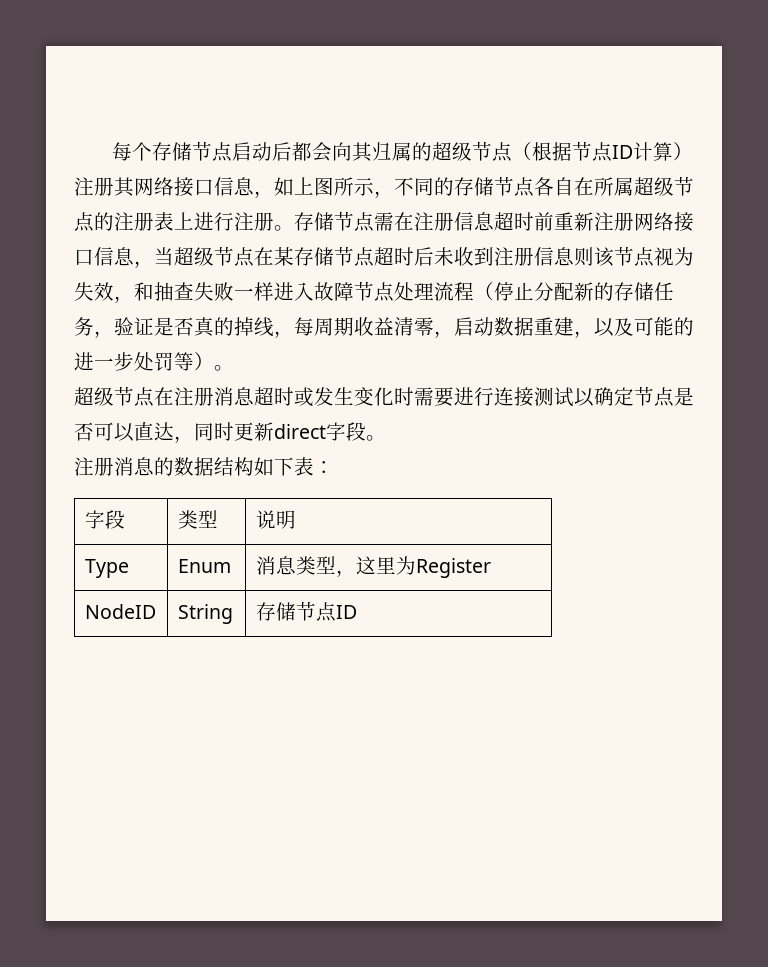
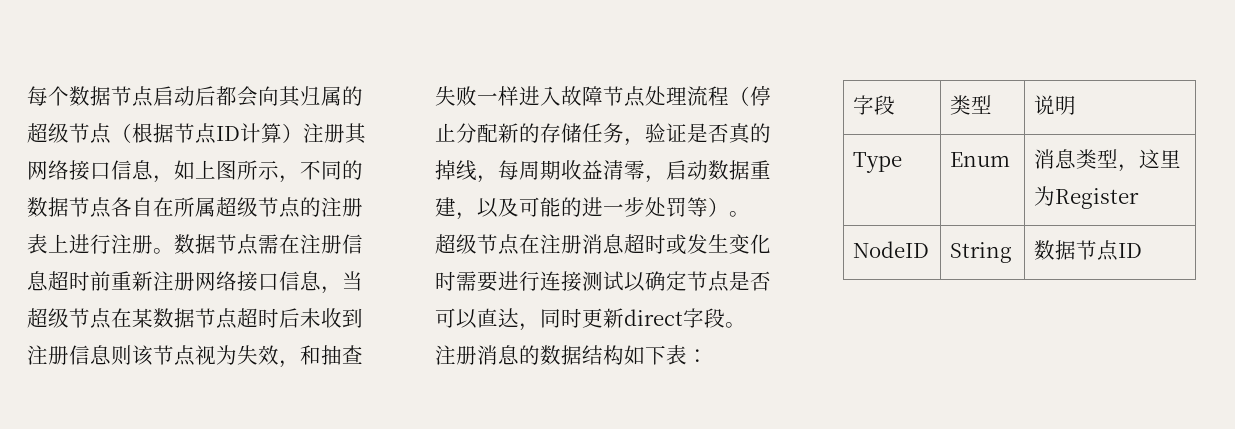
- 每个存储节点启动后都会向其归属的超级节点（根据节点ID计算）注册其网络接口信息，如上图所示，不同的存储节点各自在所属超级节点的注册表上进行注册。
+ 每个数据节点启动后都会向其归属的超级节点（根据节点ID计算）注册其网络接口信息，如上图所示，不同的数据节点各自在所属超级节点的注册表上进行注册。
- 存储节点需在注册信息超时前重新注册网络接口信息，当超级节点在某存储节点超时后未收到注册信息则该节点视为失效，和抽查失败一样进入故障节点处理流程（停止分配新的存储任务，验证是否真的掉线，每周期收益清零，启动数据重建，以及可能的进一步处罚等）。
+ 数据节点需在注册信息超时前重新注册网络接口信息，当超级节点在某数据节点超时后未收到注册信息则该节点视为失效，和抽查失败一样进入故障节点处理流程（停止分配新的存储任务，验证是否真的掉线，每周期收益清零，启动数据重建，以及可能的进一步处罚等）。
- NodeID | String | 存储节点ID
+ NodeID | String | 数据节点ID

